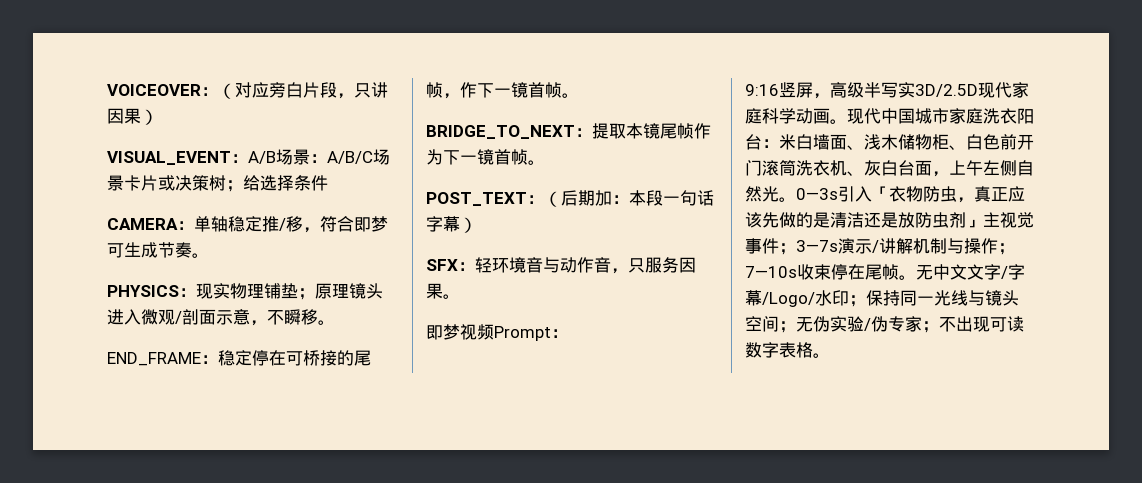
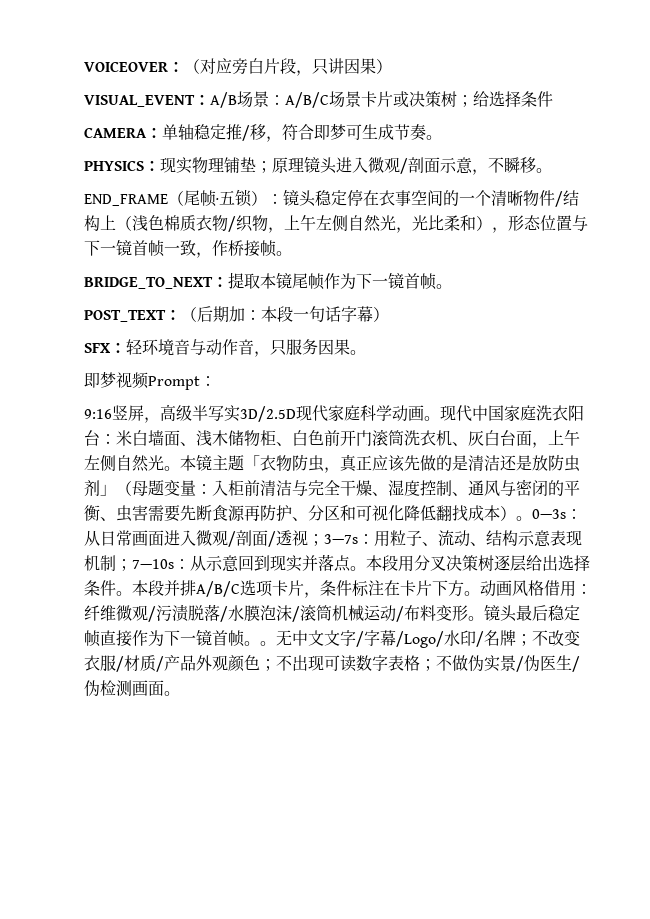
- END_FRAME：稳定停在可桥接的尾帧，作下一镜首帧。
+ END_FRAME（尾帧·五锁）：镜头稳定停在衣事空间的一个清晰物件/结构上（浅色棉质衣物/织物，上午左侧自然光，光比柔和），形态位置与下一镜首帧一致，作桥接帧。
- 现代中国城市家庭洗衣阳台：米白墙面、浅木储物柜、白色前开门滚筒洗衣机、灰白台面，上午左侧自然光。
+ 现代中国家庭洗衣阳台：米白墙面、浅木储物柜、白色前开门滚筒洗衣机、灰白台面，上午左侧自然光。
- 0—3s引入「衣物防虫，真正应该先做的是清洁还是放防虫剂」主视觉事件；3—7s演示/讲解机制与操作；7—10s收束停在尾帧。
+ 本镜主题「衣物防虫，真正应该先做的是清洁还是放防虫剂」（母题变量：入柜前清洁与完全干燥、湿度控制、通风与密闭的平衡、虫害需要先断食源再防护、分区和可视化降低翻找成本）。0—3s：从日常画面进入微观/剖面/透视；3—7s：用粒子、流动、结构示意表现机制；7—10s：从示意回到现实并落点。本段用分叉决策树逐层给出选择条件。本段并排A/B/C选项卡片，条件标注在卡片下方。动画风格借用：纤维微观/污渍脱落/水膜泡沫/滚筒机械运动/布料变形。镜头最后稳定帧直接作为下一镜首帧。。
- 无中文文字/字幕/Logo/水印；保持同一光线与镜头空间；无伪实验/伪专家；不出现可读数字表格。
+ 无中文文字/字幕/Logo/水印/名牌；不改变衣服/材质/产品外观颜色；不出现可读数字表格；不做伪实景/伪医生/伪检测画面。

